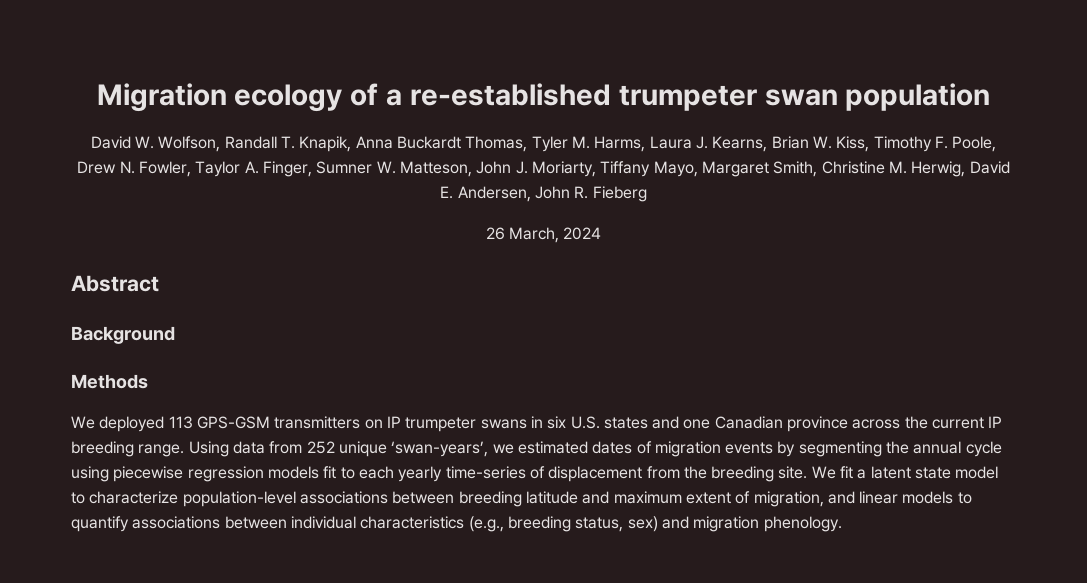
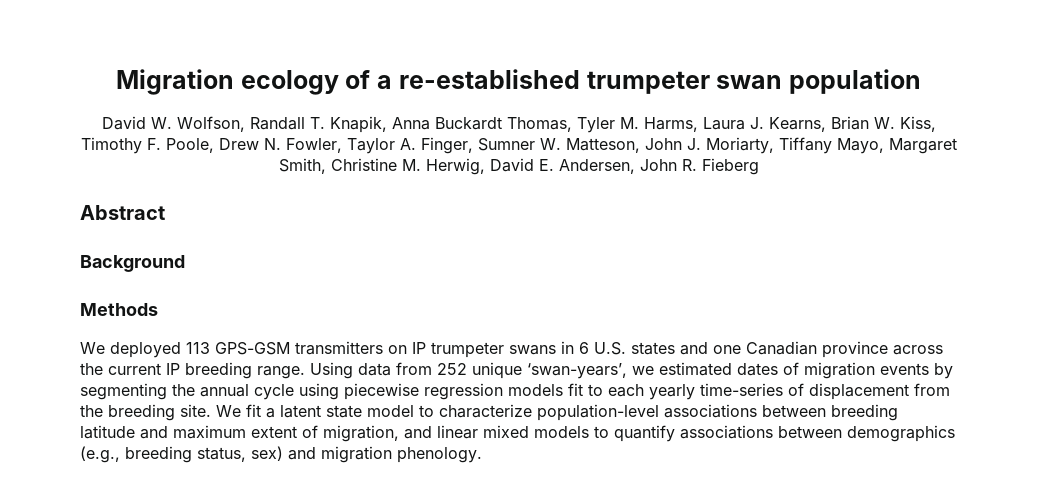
- 26 March, 2024
- We deployed 113 GPS-GSM transmitters on IP trumpeter swans in six U.S. states and one Canadian province across the current IP breeding range.
+ We deployed 113 GPS-GSM transmitters on IP trumpeter swans in 6 U.S. states and one Canadian province across the current IP breeding range.
- We fit a latent state model to characterize population-level associations between breeding latitude and maximum extent of migration, and linear models to quantify associations between individual characteristics (e.g., breeding status, sex) and migration phenology.
+ We fit a latent state model to characterize population-level associations between breeding latitude and maximum extent of migration, and linear mixed models to quantify associations between demographics (e.g., breeding status, sex) and migration phenology.

